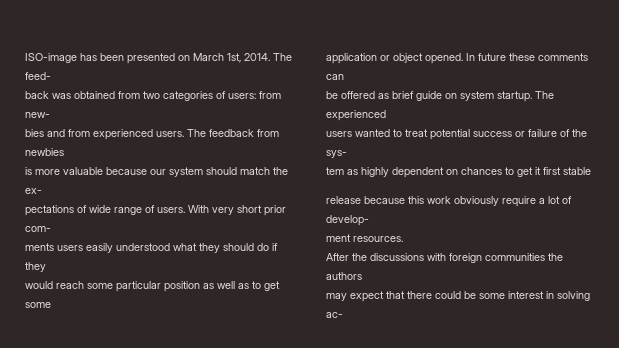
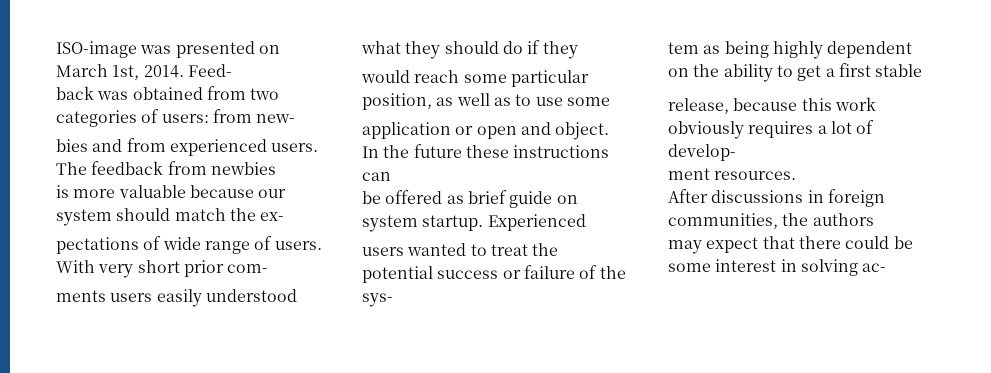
- ISO-image has been presented on March 1st, 2014.
+ ISO-image was presented on March 1st, 2014.
- The feed-
+ Feed-
- would reach some particular position as well as to get some
+ would reach some particular position, as well as to use some
- application or object opened. In future these comments can
+ application or open and object. In the future these instructions can
- The experienced
+ Experienced
- users wanted to treat potential success or failure of the sys-
+ users wanted to treat the potential success or failure of the sys-
- tem as highly dependent on chances to get it first stable
+ tem as being highly dependent on the ability to get a first stable
- release because this work obviously require a lot of develop-
+ release, because this work obviously requires a lot of develop-
- After the discussions with foreign communities the authors
+ After discussions in foreign communities, the authors

